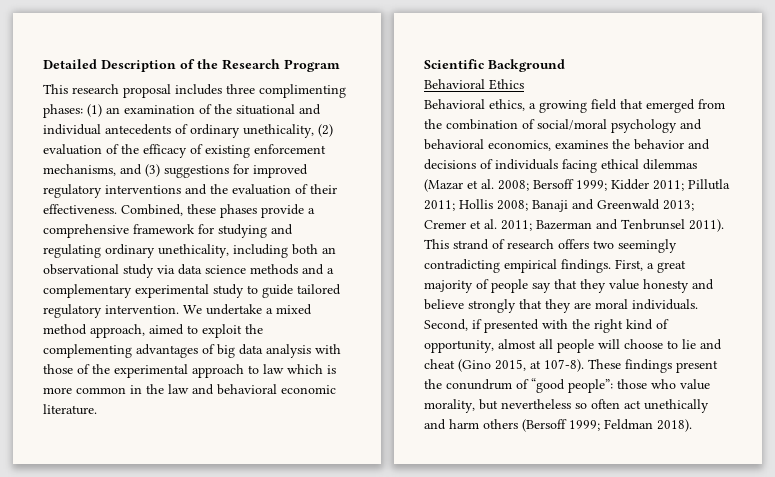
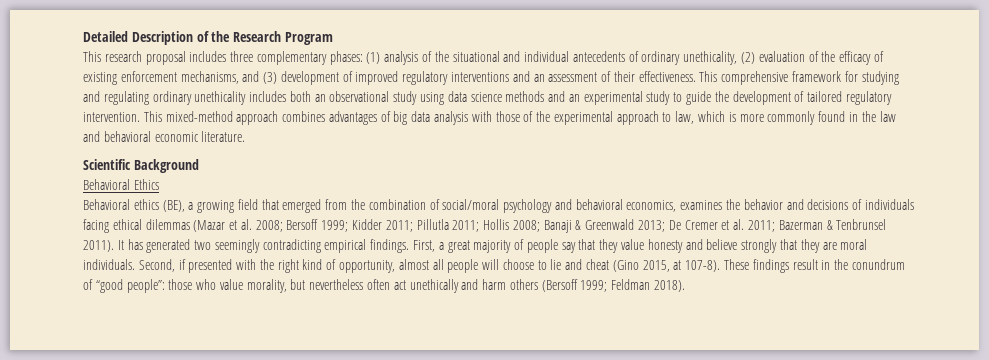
- This research proposal includes three complimenting phases: (1) an examination of the situational and individual antecedents of ordinary unethicality, (2) evaluation of the efficacy of existing enforcement mechanisms, and (3) suggestions for improved regulatory interventions and the evaluation of their effectiveness.
+ This research proposal includes three complementary phases: (1) analysis of the situational and individual antecedents of ordinary unethicality, (2) evaluation of the efficacy of existing enforcement mechanisms, and (3) development of improved regulatory interventions and an assessment of their effectiveness.
- Combined, these phases provide a comprehensive framework for studying and regulating ordinary unethicality, including both an observational study via data science methods and a complementary experimental study to guide tailored regulatory intervention. We undertake a mixed method approach, aimed to exploit the complementing advantages of big data analysis with those of the experimental approach to law which is more common in the law and behavioral economic literature.
+ This comprehensive framework for studying and regulating ordinary unethicality includes both an observational study using data science methods and an experimental study to guide the development of tailored regulatory intervention. This mixed-method approach combines advantages of big data analysis with those of the experimental approach to law, which is more commonly found in the law and behavioral economic literature.
- Behavioral ethics, a growing field that emerged from the combination of social/moral psychology and behavioral economics, examines the behavior and decisions of individuals facing ethical dilemmas (Mazar et al. 2008; Bersoff 1999; Kidder 2011; Pillutla 2011; Hollis 2008; Banaji and Greenwald 2013; Cremer et al. 2011; Bazerman and Tenbrunsel 2011).
+ Behavioral ethics (BE), a growing field that emerged from the combination of social/moral psychology and behavioral economics, examines the behavior and decisions of individuals facing ethical dilemmas (Mazar et al. 2008; Bersoff 1999; Kidder 2011; Pillutla 2011; Hollis 2008; Banaji & Greenwald 2013; De Cremer et al. 2011; Bazerman & Tenbrunsel 2011).
- This strand of research offers two seemingly contradicting empirical findings.
+ It has generated two seemingly contradicting empirical findings.
- These findings present the conundrum of “good people”: those who value morality, but nevertheless so often act unethically and harm others (Bersoff 1999; Feldman 2018).
+ These findings result in the conundrum of “good people”: those who value morality, but nevertheless often act unethically and harm others (Bersoff 1999; Feldman 2018).

